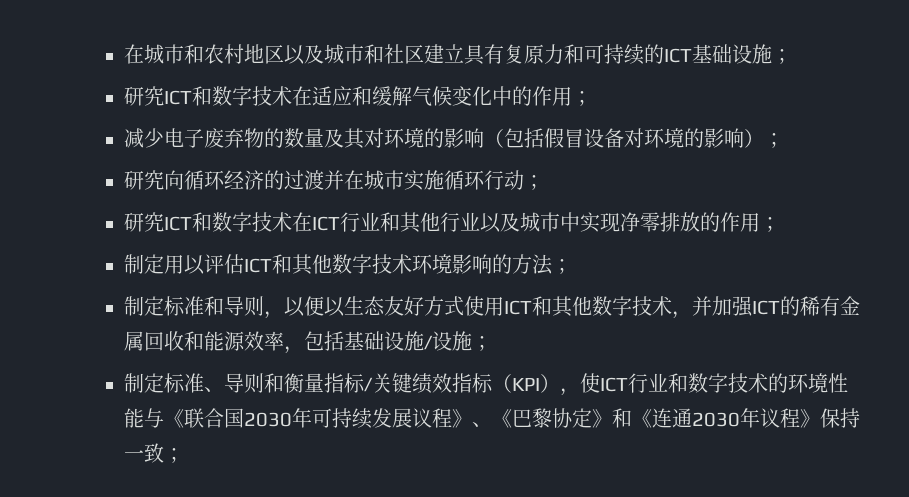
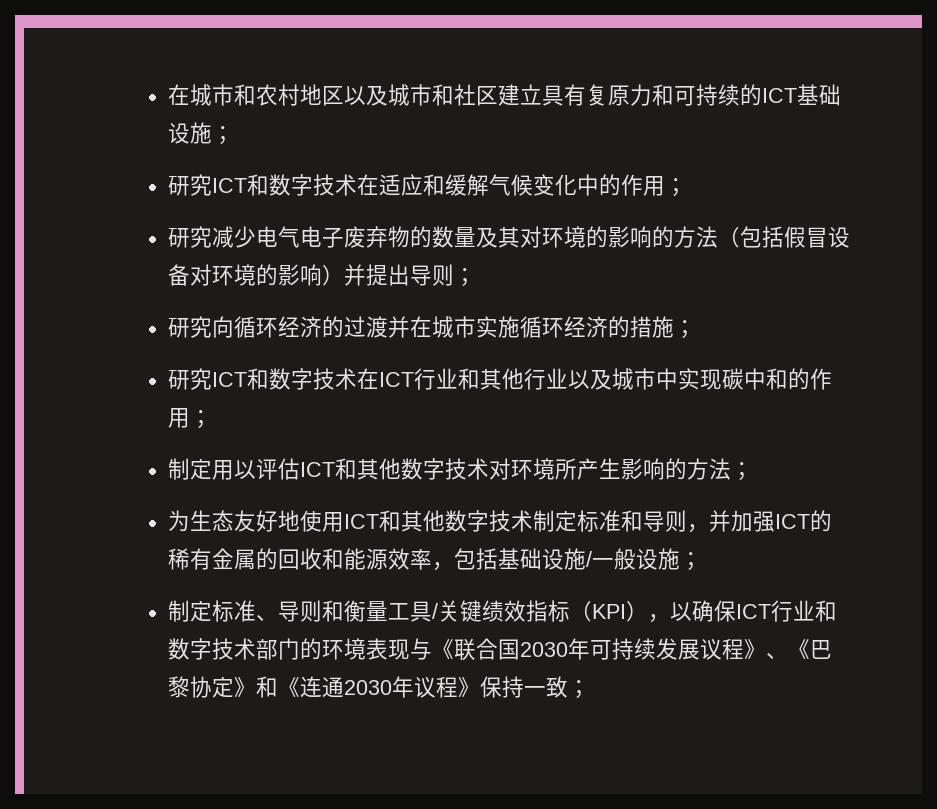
- 减少电子废弃物的数量及其对环境的影响（包括假冒设备对环境的影响）；
+ 研究减少电气电子废弃物的数量及其对环境的影响的方法（包括假冒设备对环境的影响）并提出导则；
- 研究向循环经济的过渡并在城市实施循环行动；
+ 研究向循环经济的过渡并在城市实施循环经济的措施；
- 研究ICT和数字技术在ICT行业和其他行业以及城市中实现净零排放的作用；
+ 研究ICT和数字技术在ICT行业和其他行业以及城市中实现碳中和的作用；
- 制定用以评估ICT和其他数字技术环境影响的方法；
+ 制定用以评估ICT和其他数字技术对环境所产生影响的方法；
- 制定标准和导则，以便以生态友好方式使用ICT和其他数字技术，并加强ICT的稀有金属回收和能源效率，包括基础设施/设施；
+ 为生态友好地使用ICT和其他数字技术制定标准和导则，并加强ICT的稀有金属的回收和能源效率，包括基础设施/一般设施；
- 制定标准、导则和衡量指标/关键绩效指标（KPI），使ICT行业和数字技术的环境性能与《联合国2030年可持续发展议程》、《巴黎协定》和《连通2030年议程》保持一致；
+ 制定标准、导则和衡量工具/关键绩效指标（KPI），以确保ICT行业和数字技术部门的环境表现与《联合国2030年可持续发展议程》、《巴黎协定》和《连通2030年议程》保持一致；

